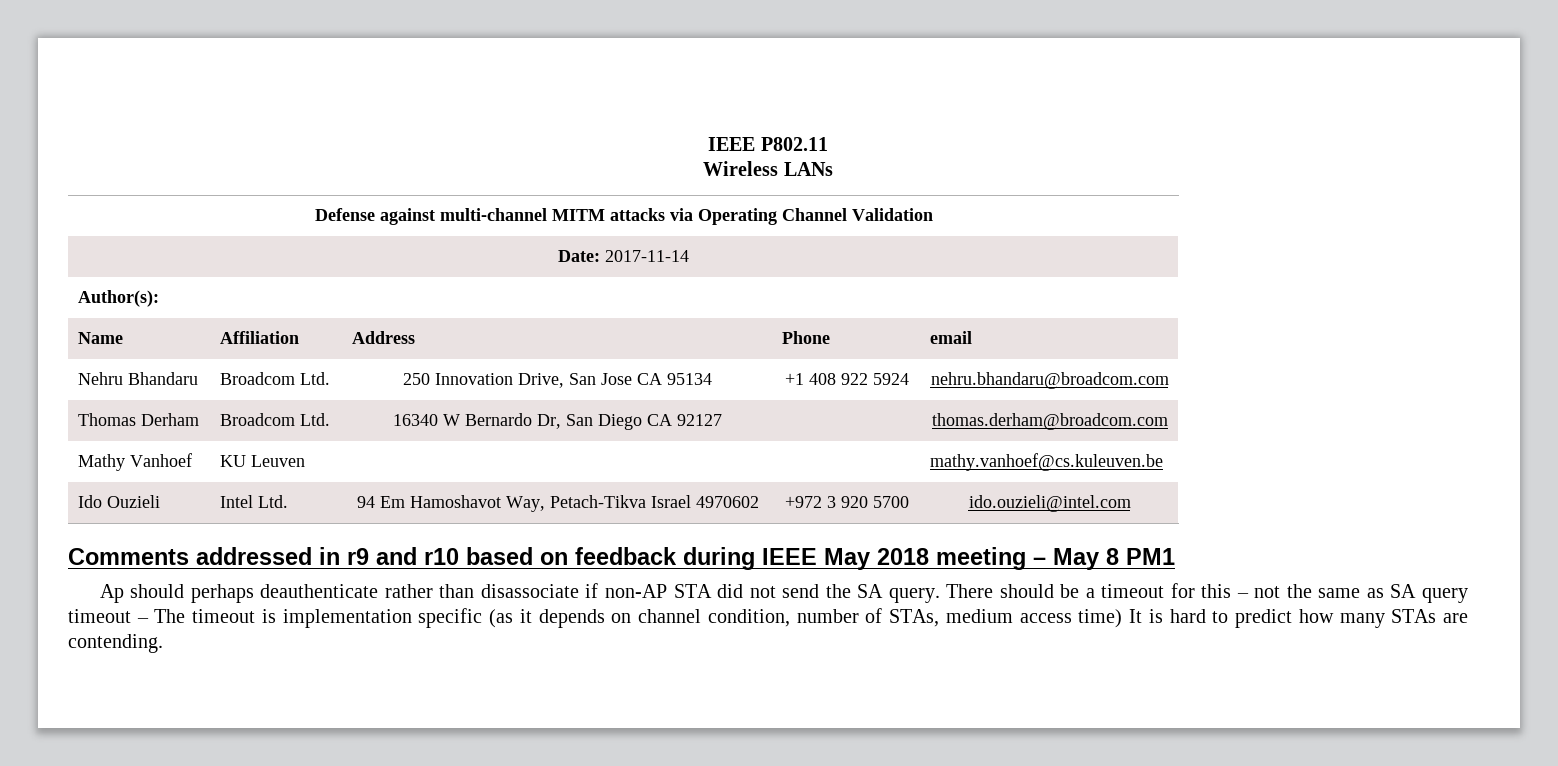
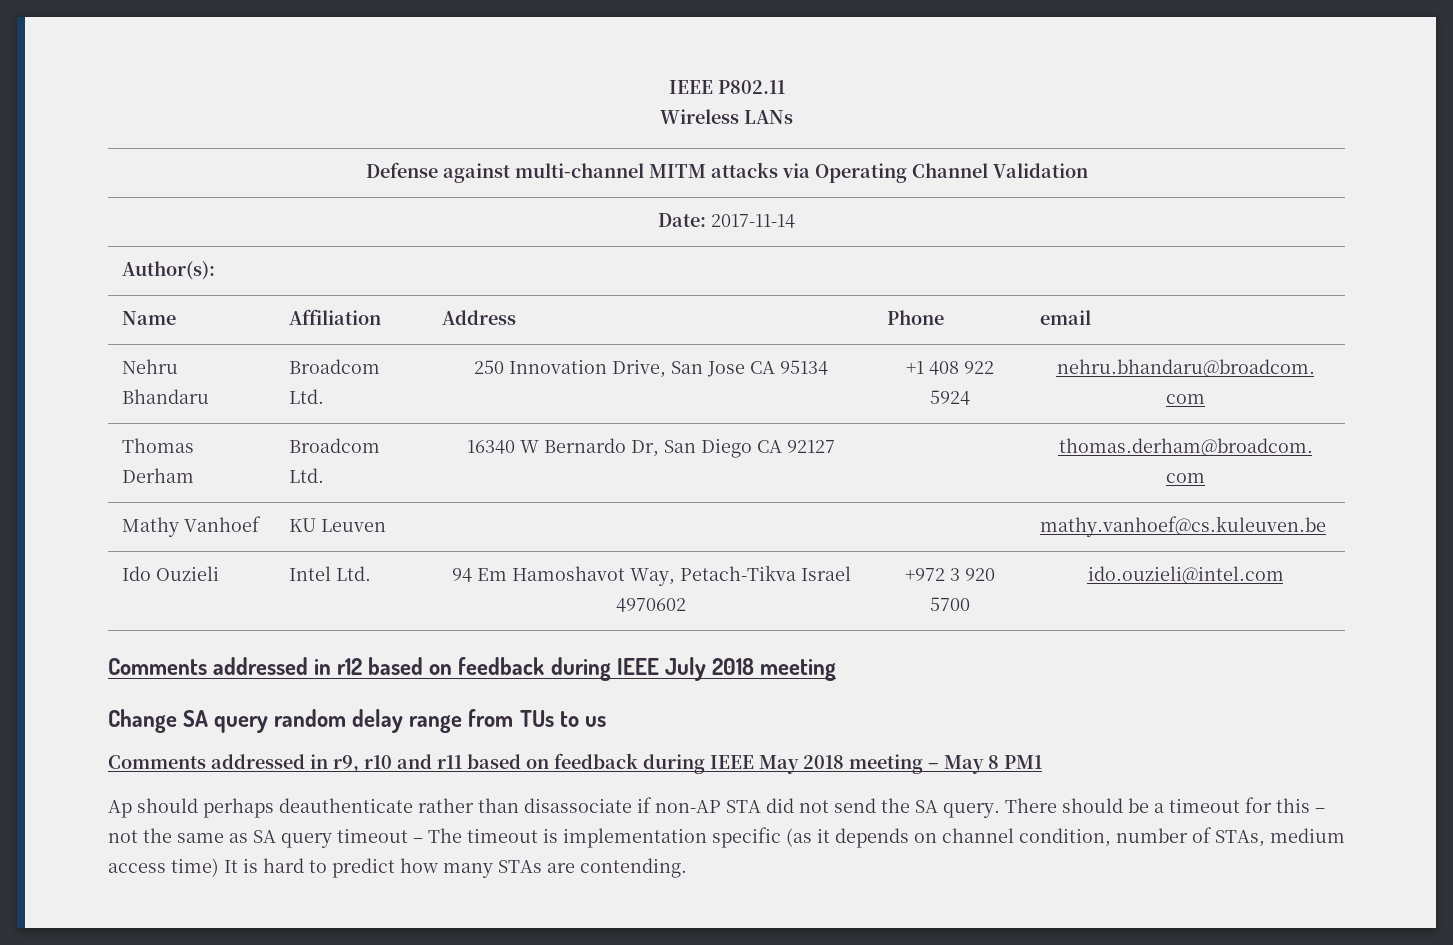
- Comments addressed in r9 and r10 based on feedback during IEEE May 2018 meeting – May 8 PM1
+ Comments addressed in r12 based on feedback during IEEE July 2018 meeting
+ Change SA query random delay range from TUs to us
+ Comments addressed in r9, r10 and r11 based on feedback during IEEE May 2018 meeting – May 8 PM1

